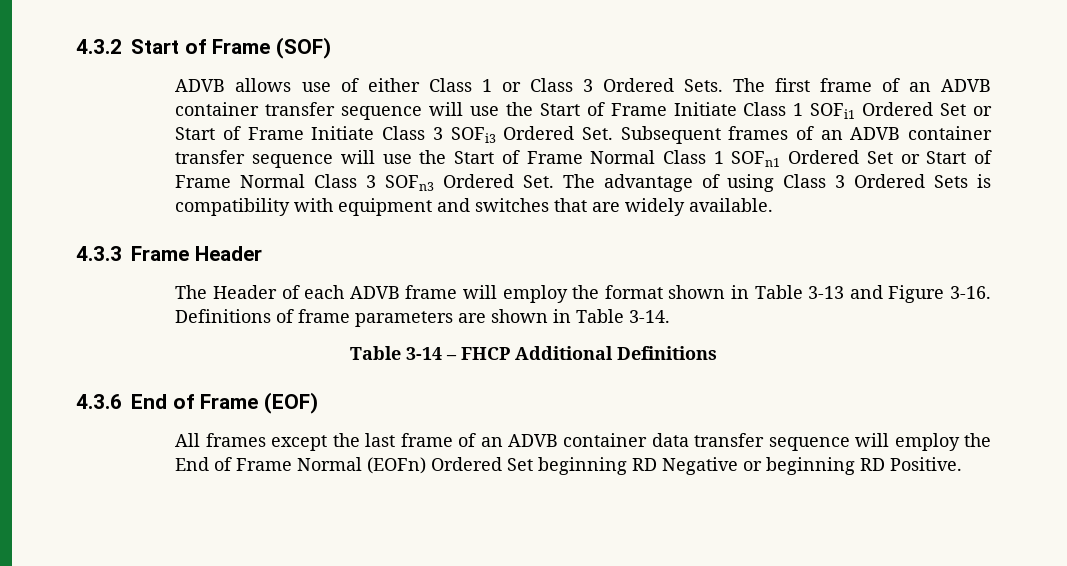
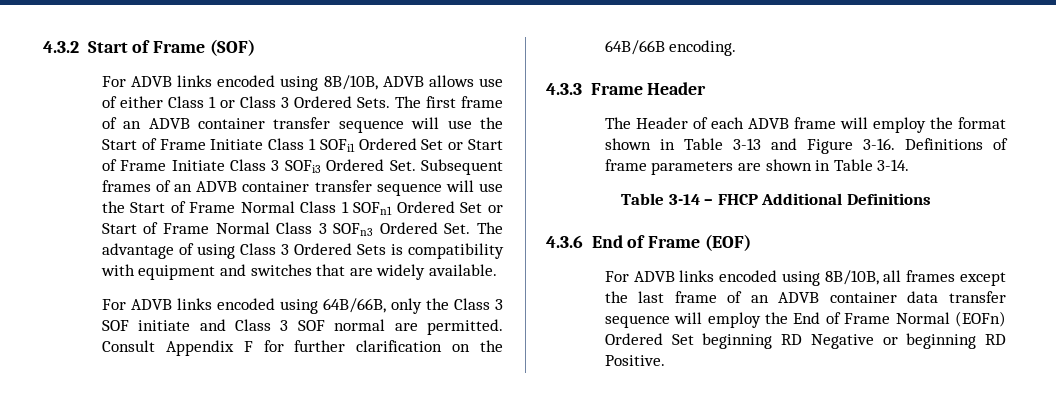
- ADVB allows use of either Class 1 or Class 3 Ordered Sets.
+ For ADVB links encoded using 8B/10B, ADVB allows use of either Class 1 or Class 3 Ordered Sets.
+ For ADVB links encoded using 64B/66B, only the Class 3 SOF initiate and Class 3 SOF normal are permitted. Consult Appendix F for further clarification on the 64B/66B encoding.
- All frames except the last frame of an ADVB container data transfer sequence will employ the End of Frame Normal (EOFn) Ordered Set beginning RD Negative or beginning RD Positive.
+ For ADVB links encoded using 8B/10B, all frames except the last frame of an ADVB container data transfer sequence will employ the End of Frame Normal (EOFn) Ordered Set beginning RD Negative or beginning RD Positive.

